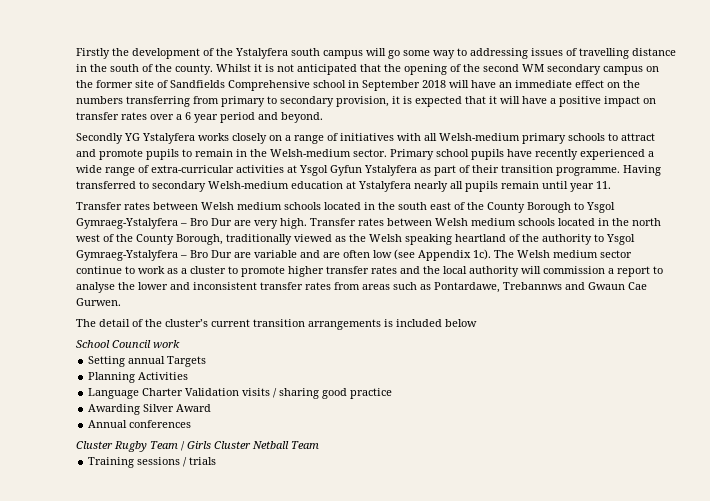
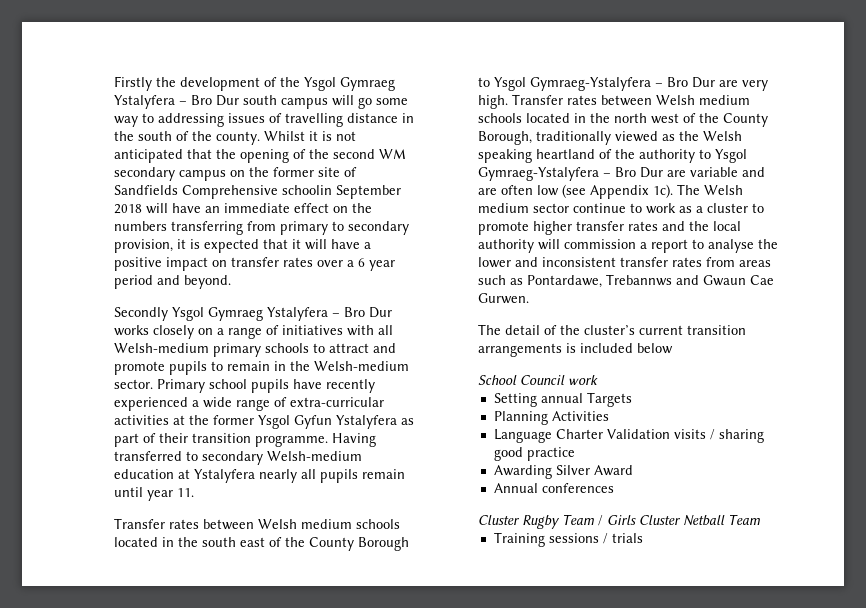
- Firstly the development of the Ystalyfera south campus will go some way to addressing issues of travelling distance in the south of the county.
+ Firstly the development of the Ysgol Gymraeg Ystalyfera – Bro Dur south campus will go some way to addressing issues of travelling distance in the south of the county.
- Whilst it is not anticipated that the opening of the second WM secondary campus on the former site of Sandfields Comprehensive school in September 2018 will have an immediate effect on the numbers transferring from primary to secondary provision, it is expected that it will have a positive impact on transfer rates over a 6 year period and beyond.
+ Whilst it is not anticipated that the opening of the second WM secondary campus on the former site of Sandfields Comprehensive schoolin September 2018 will have an immediate effect on the numbers transferring from primary to secondary provision, it is expected that it will have a positive impact on transfer rates over a 6 year period and beyond.
- Secondly YG Ystalyfera works closely on a range of initiatives with all Welsh-medium primary schools to attract and promote pupils to remain in the Welsh-medium sector.
+ Secondly Ysgol Gymraeg Ystalyfera – Bro Dur works closely on a range of initiatives with all Welsh-medium primary schools to attract and promote pupils to remain in the Welsh-medium sector.
- Primary school pupils have recently experienced a wide range of extra-curricular activities at Ysgol Gyfun Ystalyfera as part of their transition programme.
+ Primary school pupils have recently experienced a wide range of extra-curricular activities at the former Ysgol Gyfun Ystalyfera as part of their transition programme.

